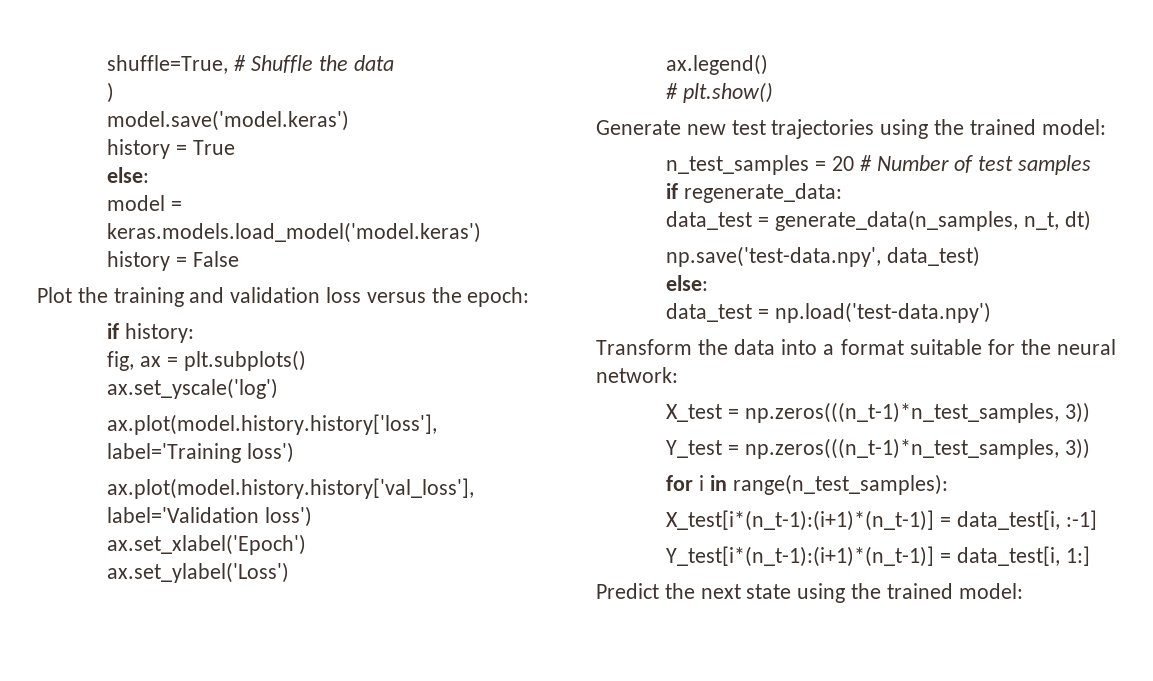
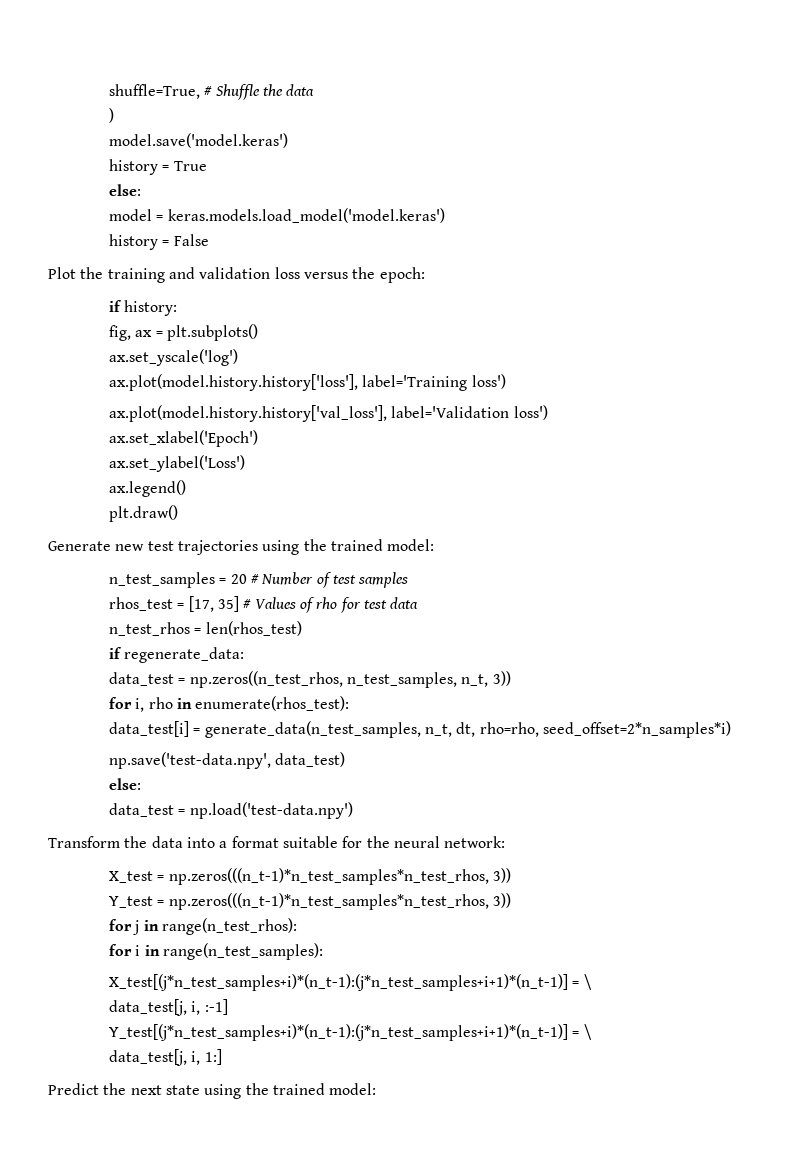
- # plt.show()
+ plt.draw()
+ rhos_test = [17, 35] # Values of rho for test data
+ n_test_rhos = len(rhos_test)
  if regenerate_data:
- data_test = generate_data(n_samples, n_t, dt)
+ data_test = np.zeros((n_test_rhos, n_test_samples, n_t, 3))
+ for i, rho in enumerate(rhos_test):
+ data_test[i] = generate_data(n_test_samples, n_t, dt, rho=rho, seed_offset=2*n_samples*i)
- X_test = np.zeros(((n_t-1)*n_test_samples, 3))
+ X_test = np.zeros(((n_t-1)*n_test_samples*n_test_rhos, 3))
- Y_test = np.zeros(((n_t-1)*n_test_samples, 3))
+ Y_test = np.zeros(((n_t-1)*n_test_samples*n_test_rhos, 3))
+ for j in range(n_test_rhos):
- X_test[i*(n_t-1):(i+1)*(n_t-1)] = data_test[i, :-1]
- Y_test[i*(n_t-1):(i+1)*(n_t-1)] = data_test[i, 1:]
+ X_test[(j*n_test_samples+i)*(n_t-1):(j*n_test_samples+i+1)*(n_t-1)] = \
+ data_test[j, i, :-1]
+ Y_test[(j*n_test_samples+i)*(n_t-1):(j*n_test_samples+i+1)*(n_t-1)] = \
+ data_test[j, i, 1:]

